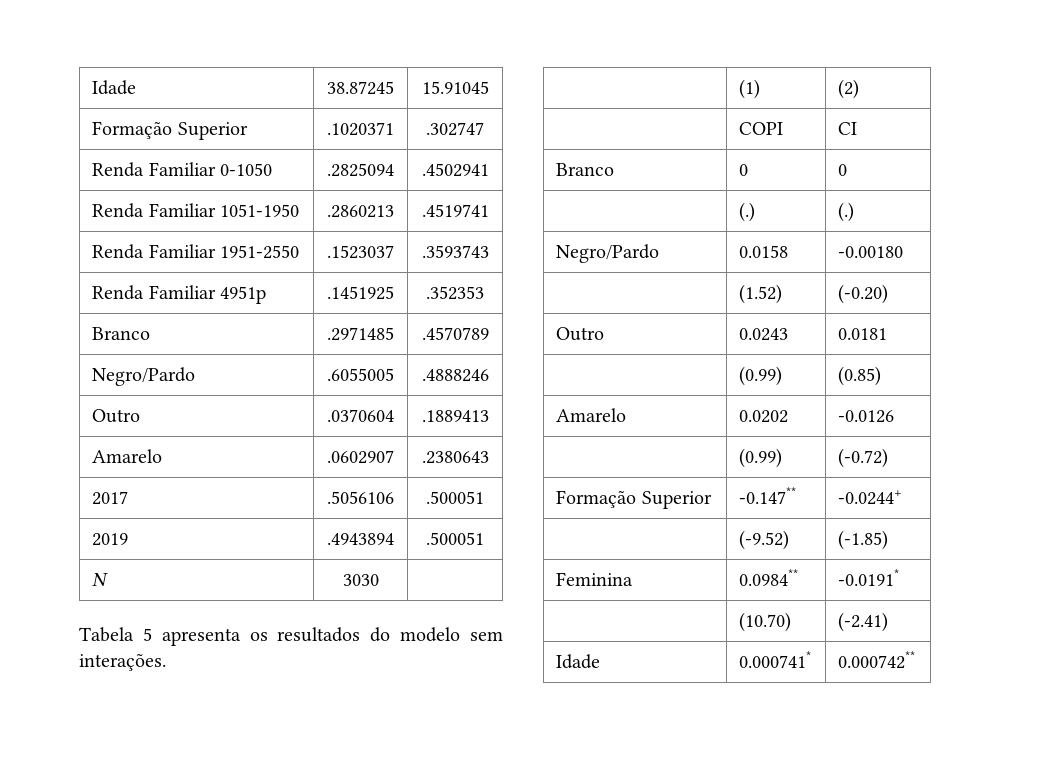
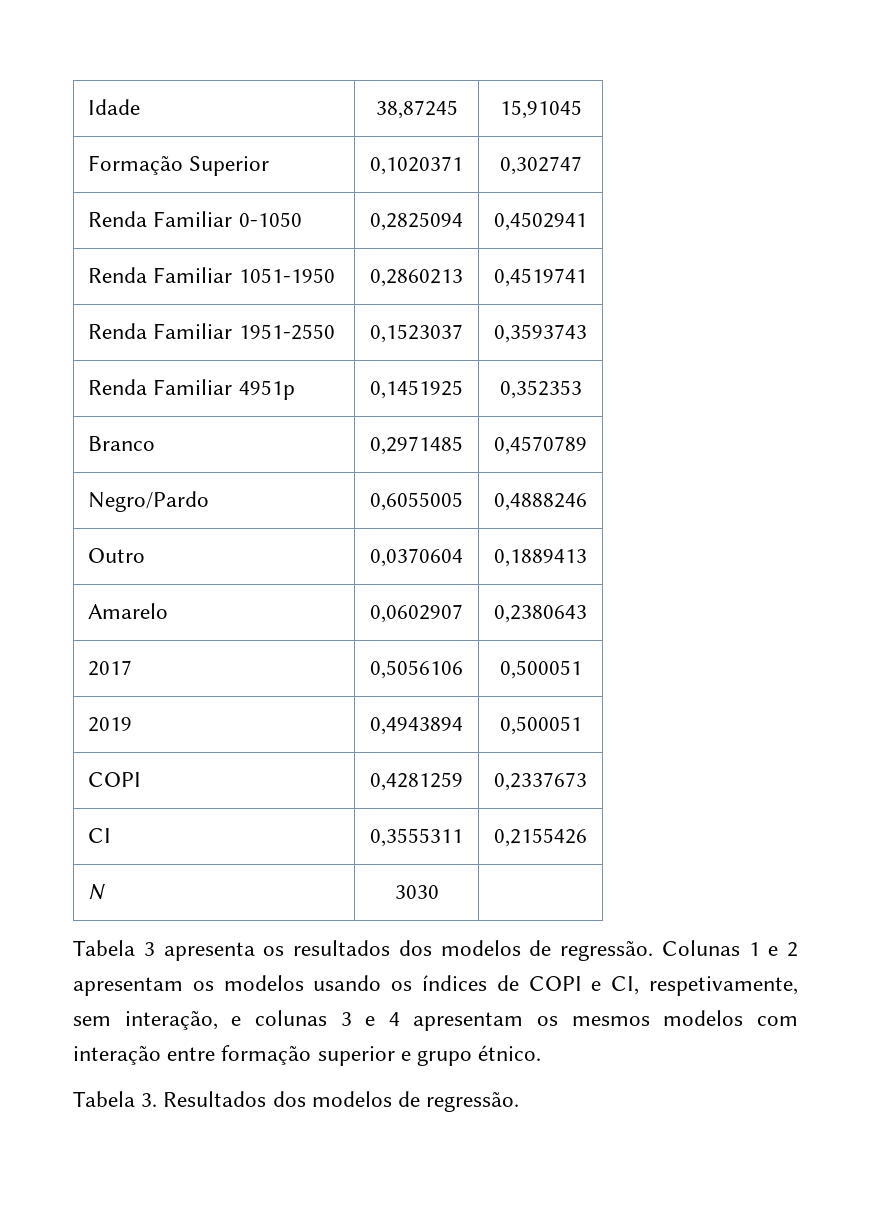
- Idade | 38.87245 | 15.91045
- Formação Superior | .1020371 | .302747
+ Idade | 38,87245 | 15,91045
+ Formação Superior | 0,1020371 | 0,302747
- Renda Familiar 0-1050 | .2825094 | .4502941
+ Renda Familiar 0-1050 | 0,2825094 | 0,4502941
- Renda Familiar 1051-1950 | .2860213 | .4519741
+ Renda Familiar 1051-1950 | 0,2860213 | 0,4519741
- Renda Familiar 1951-2550 | .1523037 | .3593743
+ Renda Familiar 1951-2550 | 0,1523037 | 0,3593743
- Renda Familiar 4951p | .1451925 | .352353
- Branco | .2971485 | .4570789
- Negro/Pardo | .6055005 | .4888246
- Outro | .0370604 | .1889413
- Amarelo | .0602907 | .2380643
+ Renda Familiar 4951p | 0,1451925 | 0,352353
+ Branco | 0,2971485 | 0,4570789
+ Negro/Pardo | 0,6055005 | 0,4888246
+ Outro | 0,0370604 | 0,1889413
+ Amarelo | 0,0602907 | 0,2380643
- 2017 | .5056106 | .500051
+ 2017 | 0,5056106 | 0,500051
- 2019 | .4943894 | .500051
+ 2019 | 0,4943894 | 0,500051
+ COPI | 0,4281259 | 0,2337673
+ CI | 0,3555311 | 0,2155426
- Tabela 5 apresenta os resultados do modelo sem interações.
- | (1) | (2)
- | COPI | CI
- Branco | 0 | 0
- | (.) | (.)
- Negro/Pardo | 0.0158 | -0.00180
- | (1.52) | (-0.20)
- Outro | 0.0243 | 0.0181
- | (0.99) | (0.85)
- Amarelo | 0.0202 | -0.0126
- | (0.99) | (-0.72)
- Formação Superior | -0.147** | -0.0244+
- | (-9.52) | (-1.85)
- Feminina | 0.0984** | -0.0191*
- | (10.70) | (-2.41)
- Idade | 0.000741* | 0.000742**
+ Tabela 3 apresenta os resultados dos modelos de regressão. Colunas 1 e 2 apresentam os modelos usando os índices de COPI e CI, respetivamente, sem interação, e colunas 3 e 4 apresentam os mesmos modelos com interação entre formação superior e grupo étnico.
+ Tabela 3. Resultados dos modelos de regressão.

